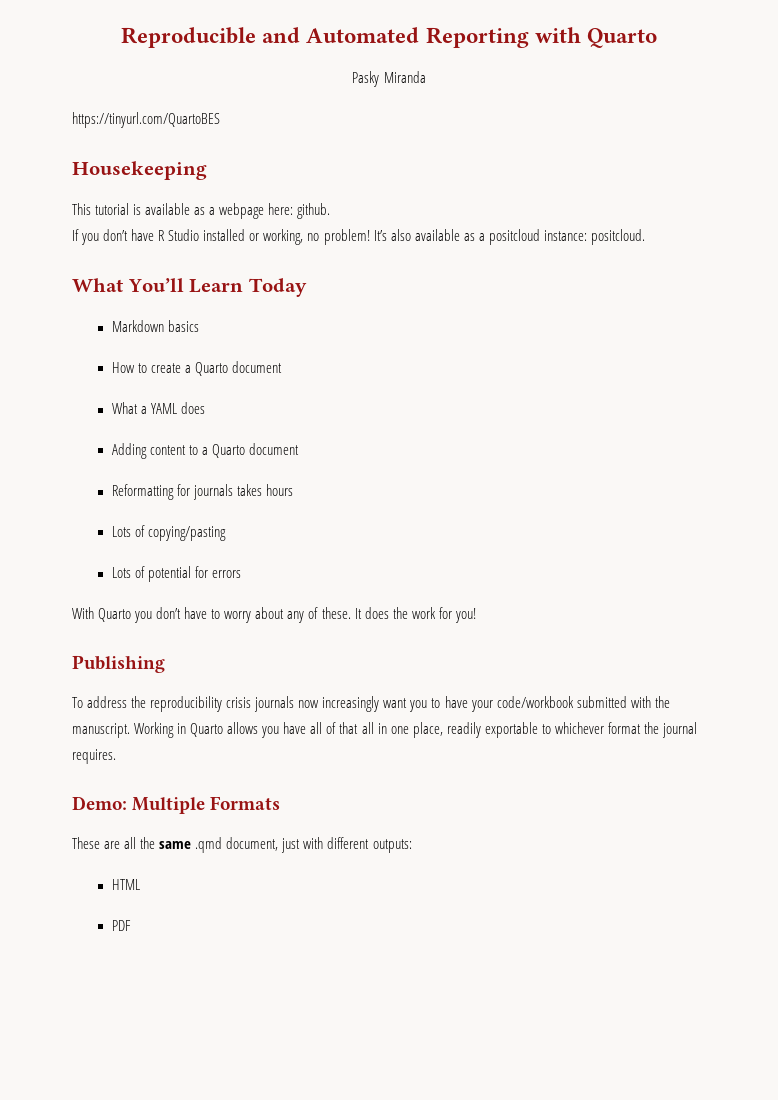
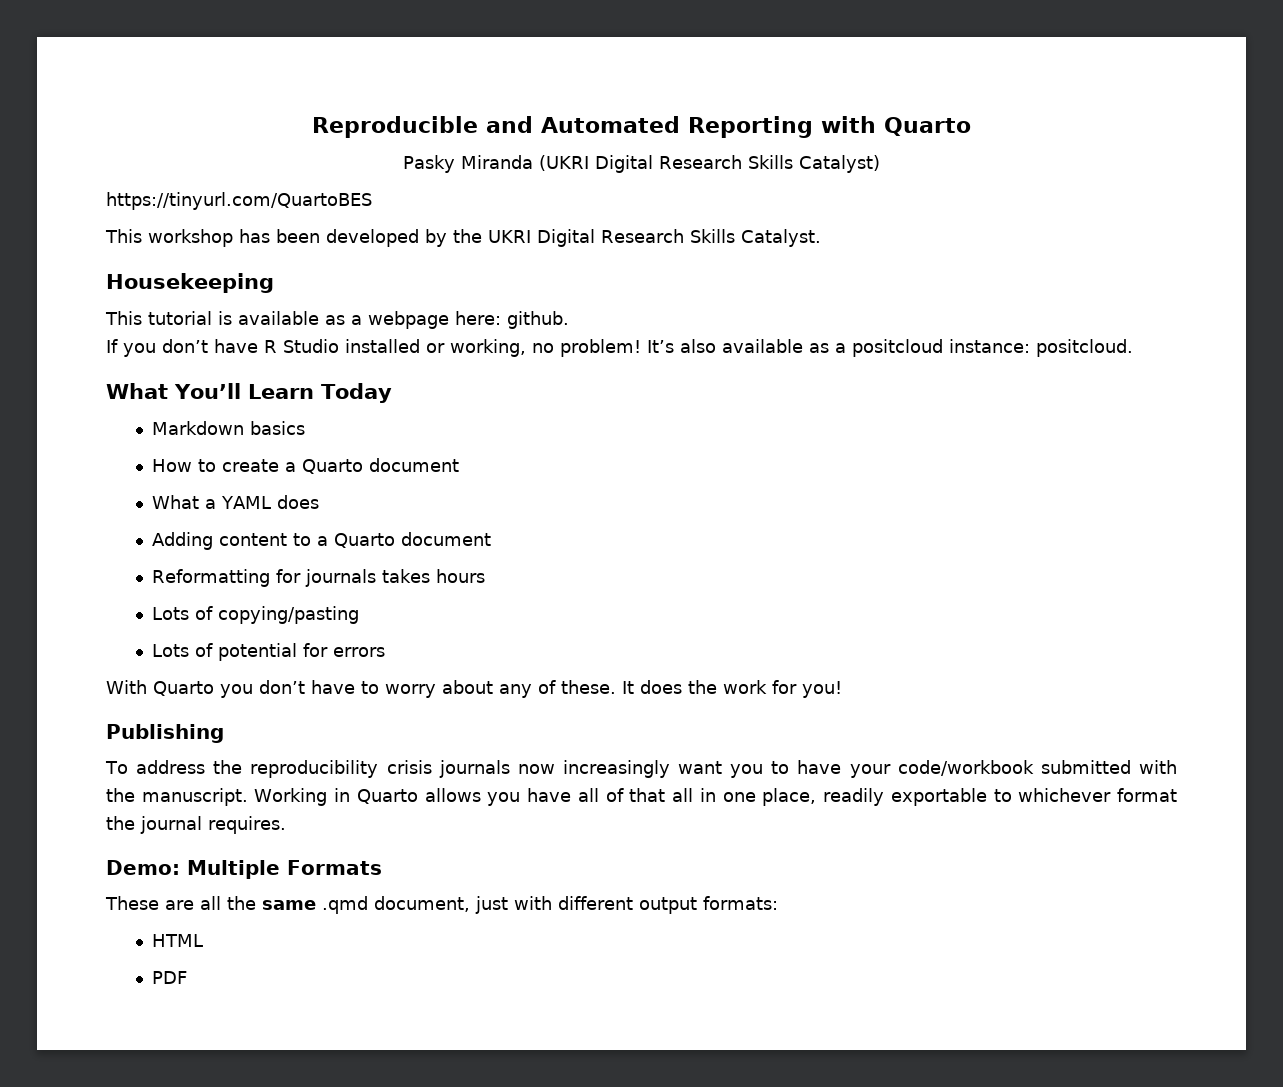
- Pasky Miranda
+ Pasky Miranda (UKRI Digital Research Skills Catalyst)
  https://tinyurl.com/QuartoBES
+ This workshop has been developed by the UKRI Digital Research Skills Catalyst.
- These are all the same .qmd document, just with different outputs:
+ These are all the same .qmd document, just with different output formats:

